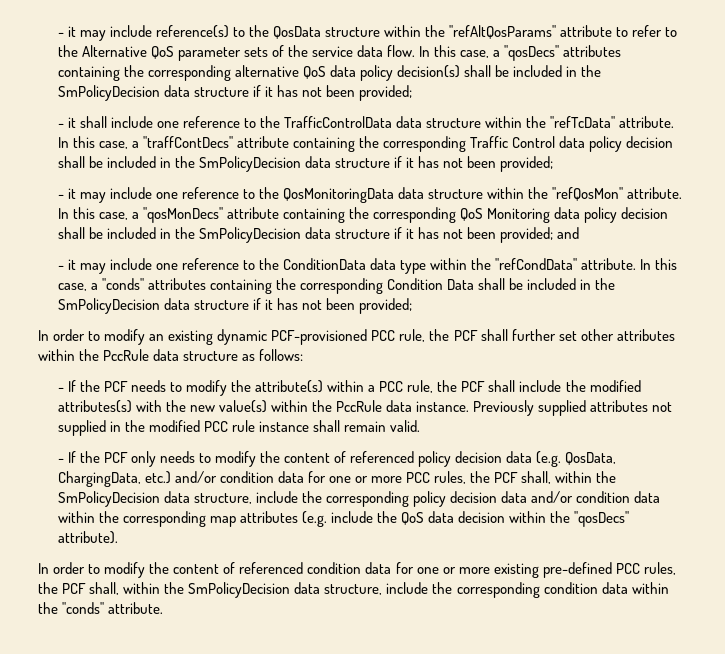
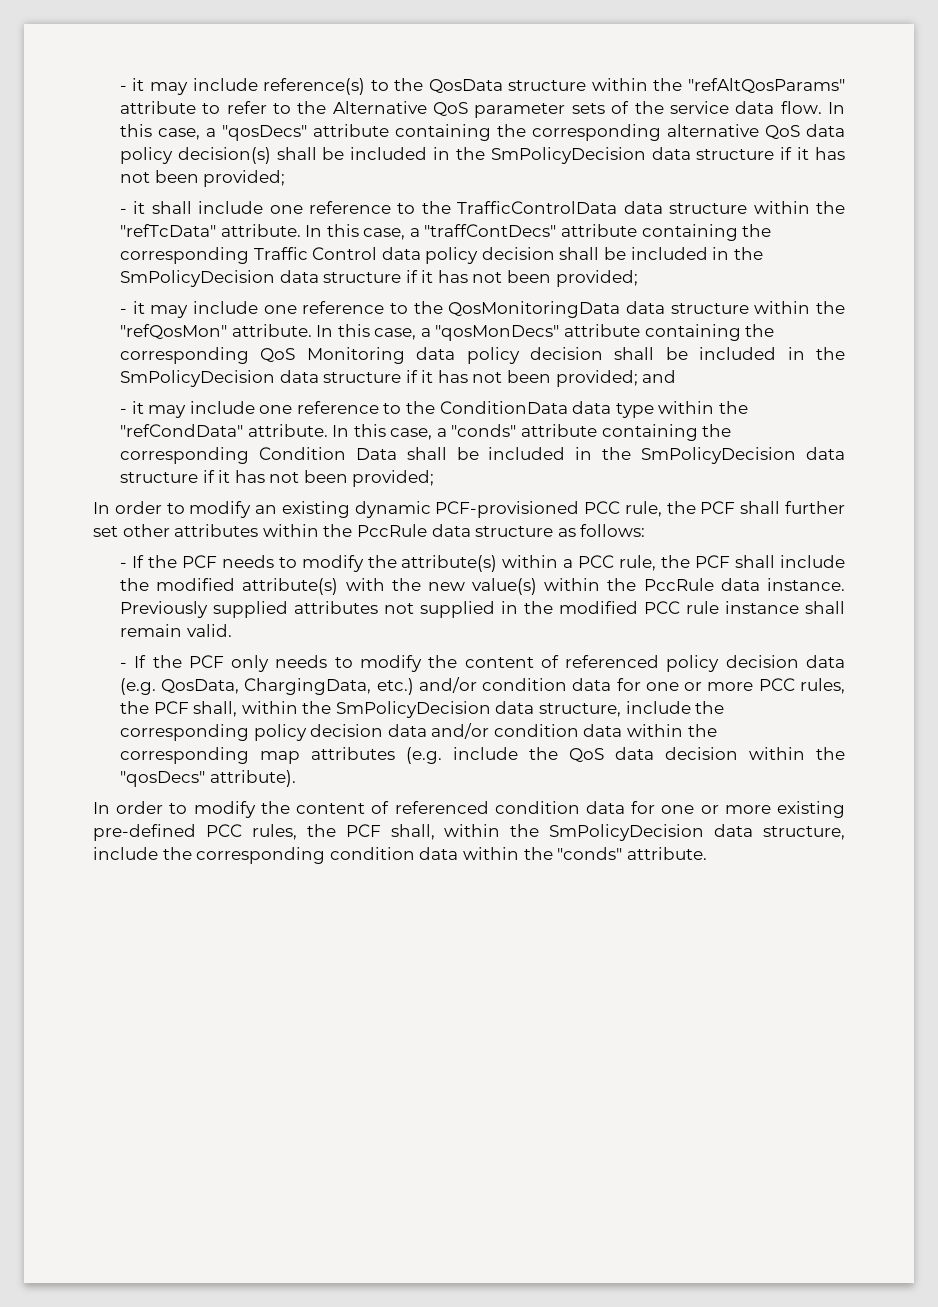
- In this case, a "qosDecs" attributes containing the corresponding alternative QoS data policy decision(s) shall be included in the SmPolicyDecision data structure if it has not been provided;
+ In this case, a "qosDecs" attribute containing the corresponding alternative QoS data policy decision(s) shall be included in the SmPolicyDecision data structure if it has not been provided;
- In this case, a "conds" attributes containing the corresponding Condition Data shall be included in the SmPolicyDecision data structure if it has not been provided;
+ In this case, a "conds" attribute containing the corresponding Condition Data shall be included in the SmPolicyDecision data structure if it has not been provided;
- - If the PCF needs to modify the attribute(s) within a PCC rule, the PCF shall include the modified attributes(s) with the new value(s) within the PccRule data instance.
+ - If the PCF needs to modify the attribute(s) within a PCC rule, the PCF shall include the modified attribute(s) with the new value(s) within the PccRule data instance.

